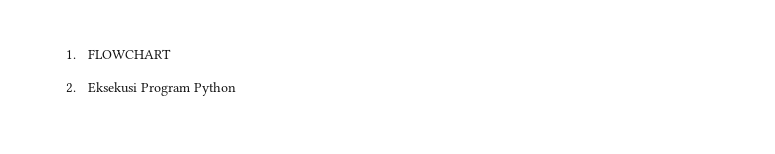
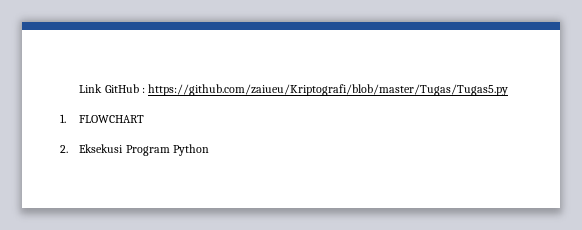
+ Link GitHub : https://github.com/zaiueu/Kriptografi/blob/master/Tugas/Tugas5.py

